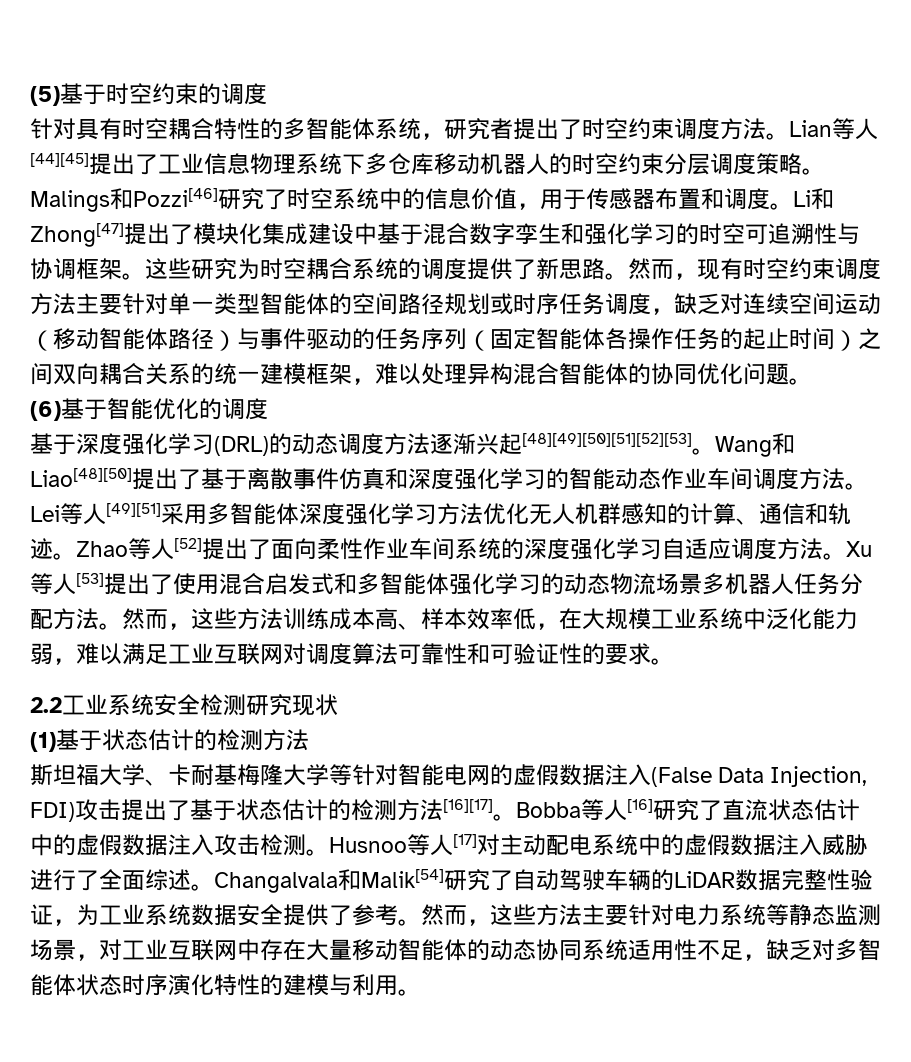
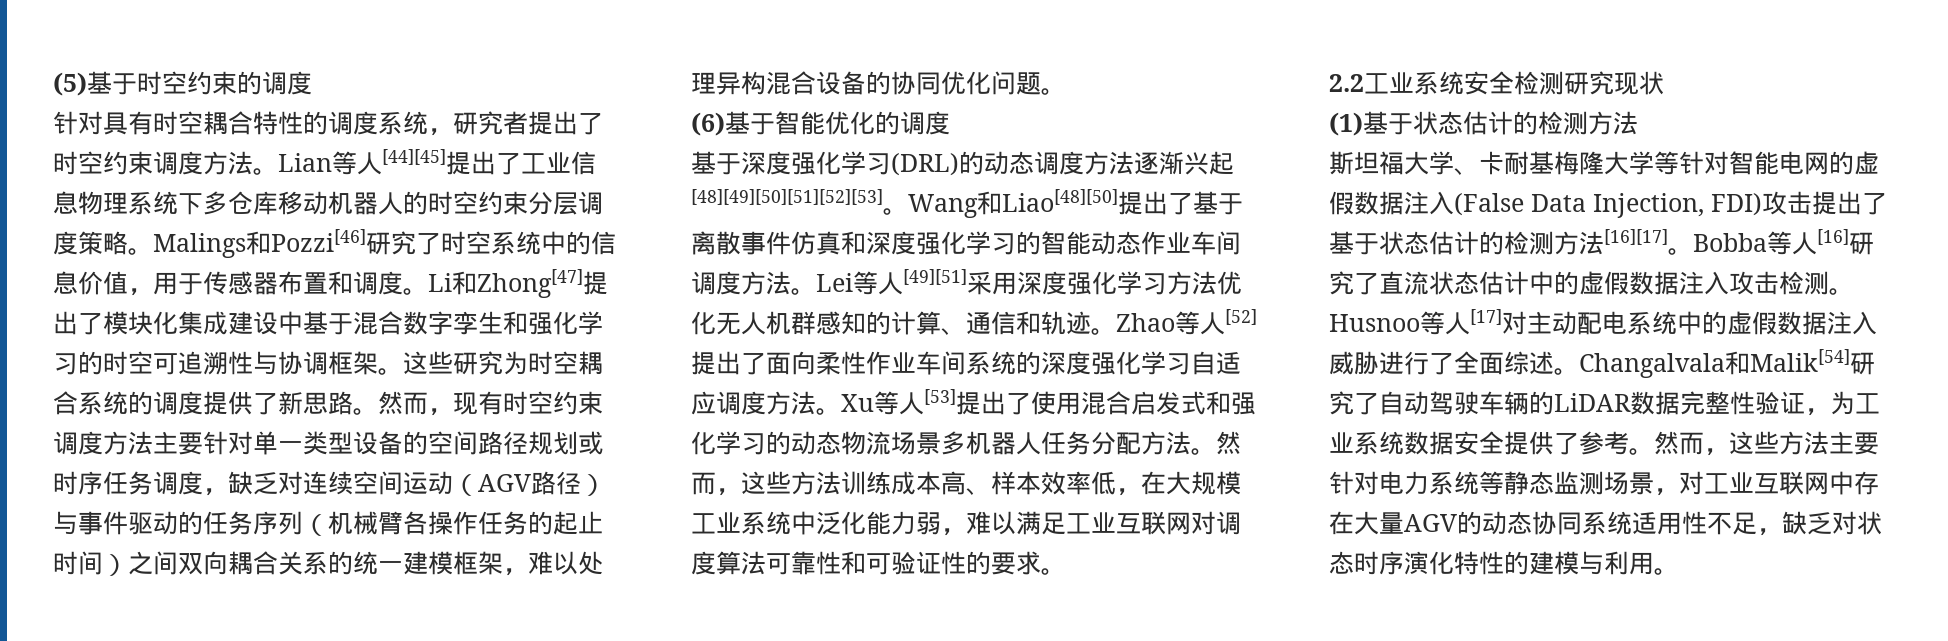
- 针对具有时空耦合特性的多智能体系统，研究者提出了时空约束调度方法。
+ 针对具有时空耦合特性的调度系统，研究者提出了时空约束调度方法。
- 然而，现有时空约束调度方法主要针对单一类型智能体的空间路径规划或时序任务调度，缺乏对连续空间运动（移动智能体路径）与事件驱动的任务序列（固定智能体各操作任务的起止时间）之间双向耦合关系的统一建模框架，难以处理异构混合智能体的协同优化问题。
+ 然而，现有时空约束调度方法主要针对单一类型设备的空间路径规划或时序任务调度，缺乏对连续空间运动（AGV路径）与事件驱动的任务序列（机械臂各操作任务的起止时间）之间双向耦合关系的统一建模框架，难以处理异构混合设备的协同优化问题。
- Lei等人[49][51]采用多智能体深度强化学习方法优化无人机群感知的计算、通信和轨迹。
+ Lei等人[49][51]采用深度强化学习方法优化无人机群感知的计算、通信和轨迹。
- Xu等人[53]提出了使用混合启发式和多智能体强化学习的动态物流场景多机器人任务分配方法。
+ Xu等人[53]提出了使用混合启发式和强化学习的动态物流场景多机器人任务分配方法。
- 然而，这些方法主要针对电力系统等静态监测场景，对工业互联网中存在大量移动智能体的动态协同系统适用性不足，缺乏对多智能体状态时序演化特性的建模与利用。
+ 然而，这些方法主要针对电力系统等静态监测场景，对工业互联网中存在大量AGV的动态协同系统适用性不足，缺乏对状态时序演化特性的建模与利用。

